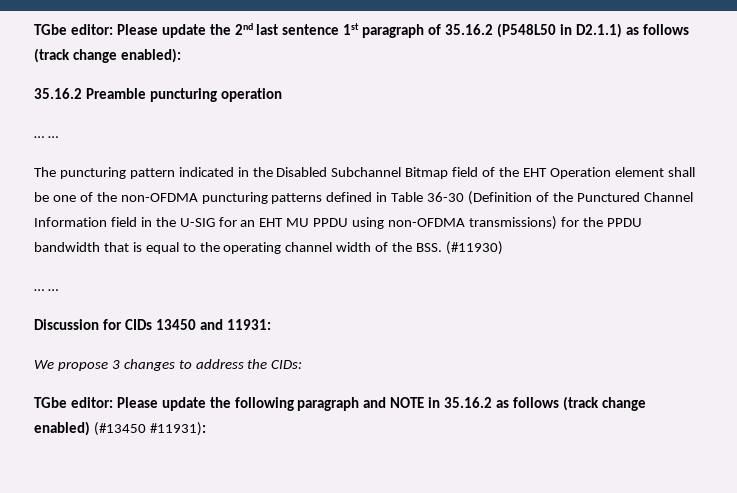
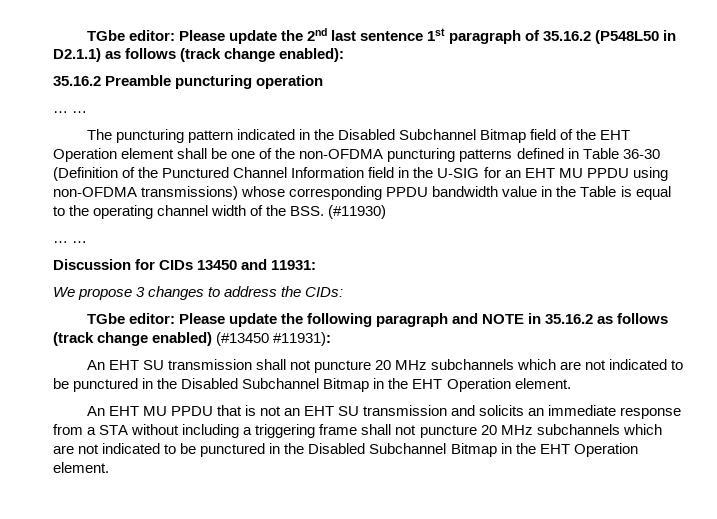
- The puncturing pattern indicated in the Disabled Subchannel Bitmap field of the EHT Operation element shall be one of the non-OFDMA puncturing patterns defined in Table 36-30 (Definition of the Punctured Channel Information field in the U-SIG for an EHT MU PPDU using non-OFDMA transmissions) for the PPDU bandwidth that is equal to the operating channel width of the BSS. (#11930)
+ The puncturing pattern indicated in the Disabled Subchannel Bitmap field of the EHT Operation element shall be one of the non-OFDMA puncturing patterns defined in Table 36-30 (Definition of the Punctured Channel Information field in the U-SIG for an EHT MU PPDU using non-OFDMA transmissions) whose corresponding PPDU bandwidth value in the Table is equal to the operating channel width of the BSS. (#11930)
+ An EHT SU transmission shall not puncture 20 MHz subchannels which are not indicated to be punctured in the Disabled Subchannel Bitmap in the EHT Operation element.
+ An EHT MU PPDU that is not an EHT SU transmission and solicits an immediate response from a STA without including a triggering frame shall not puncture 20 MHz subchannels which are not indicated to be punctured in the Disabled Subchannel Bitmap in the EHT Operation element.

